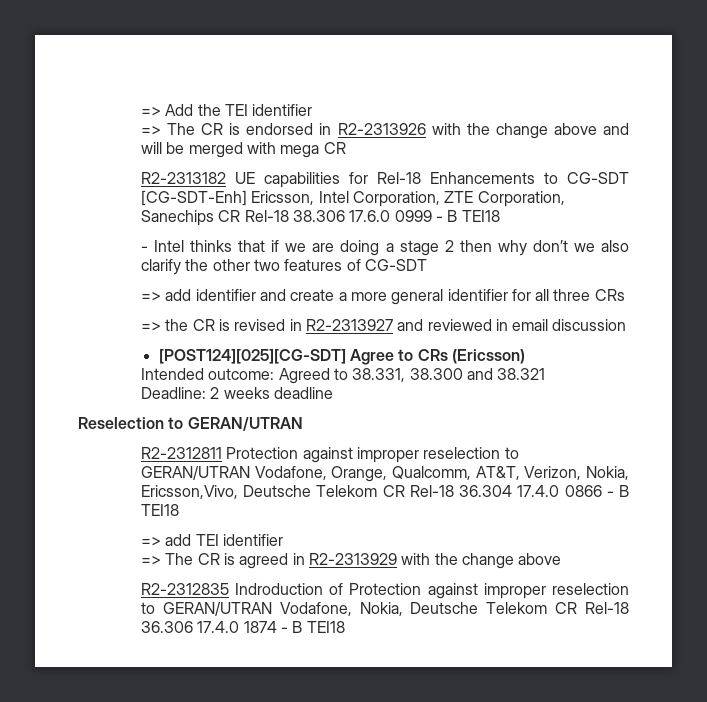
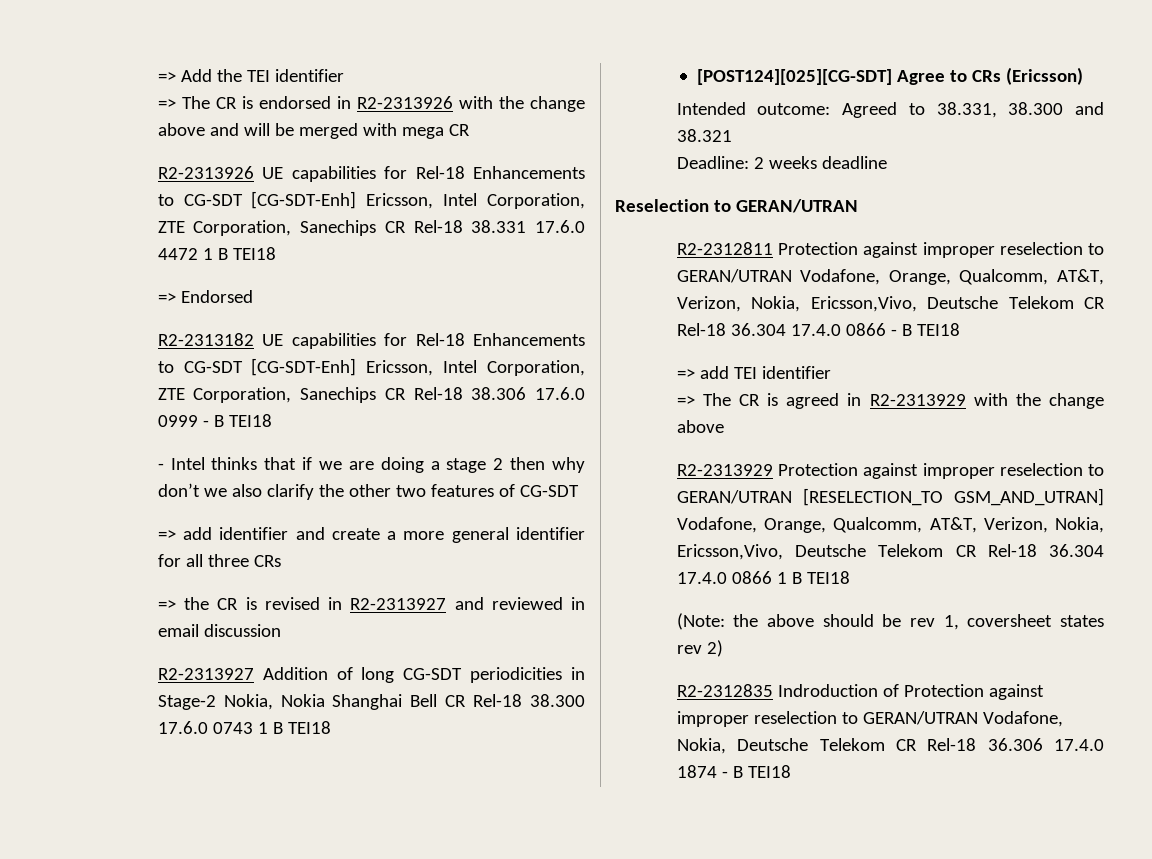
+ R2-2313926 UE capabilities for Rel-18 Enhancements to CG-SDT [CG-SDT-Enh] Ericsson, Intel Corporation, ZTE Corporation, Sanechips CR Rel-18 38.331 17.6.0 4472 1 B TEI18
+ => Endorsed
+ R2-2313927 Addition of long CG-SDT periodicities in Stage-2 Nokia, Nokia Shanghai Bell CR Rel-18 38.300 17.6.0 0743 1 B TEI18
+ R2-2313929 Protection against improper reselection to GERAN/UTRAN [RESELECTION_TO GSM_AND_UTRAN] Vodafone, Orange, Qualcomm, AT&T, Verizon, Nokia, Ericsson,Vivo, Deutsche Telekom CR Rel-18 36.304 17.4.0 0866 1 B TEI18
+ (Note: the above should be rev 1, coversheet states rev 2)

